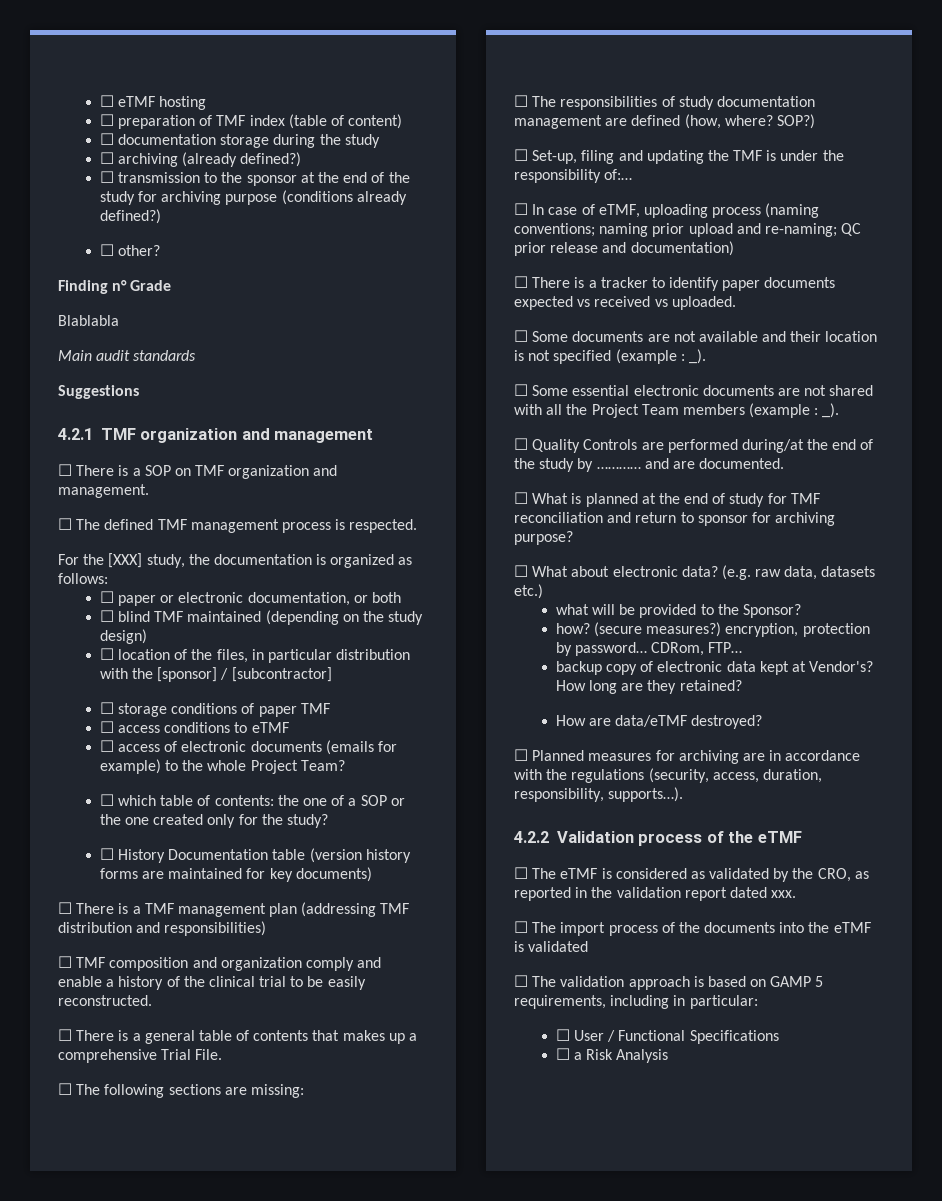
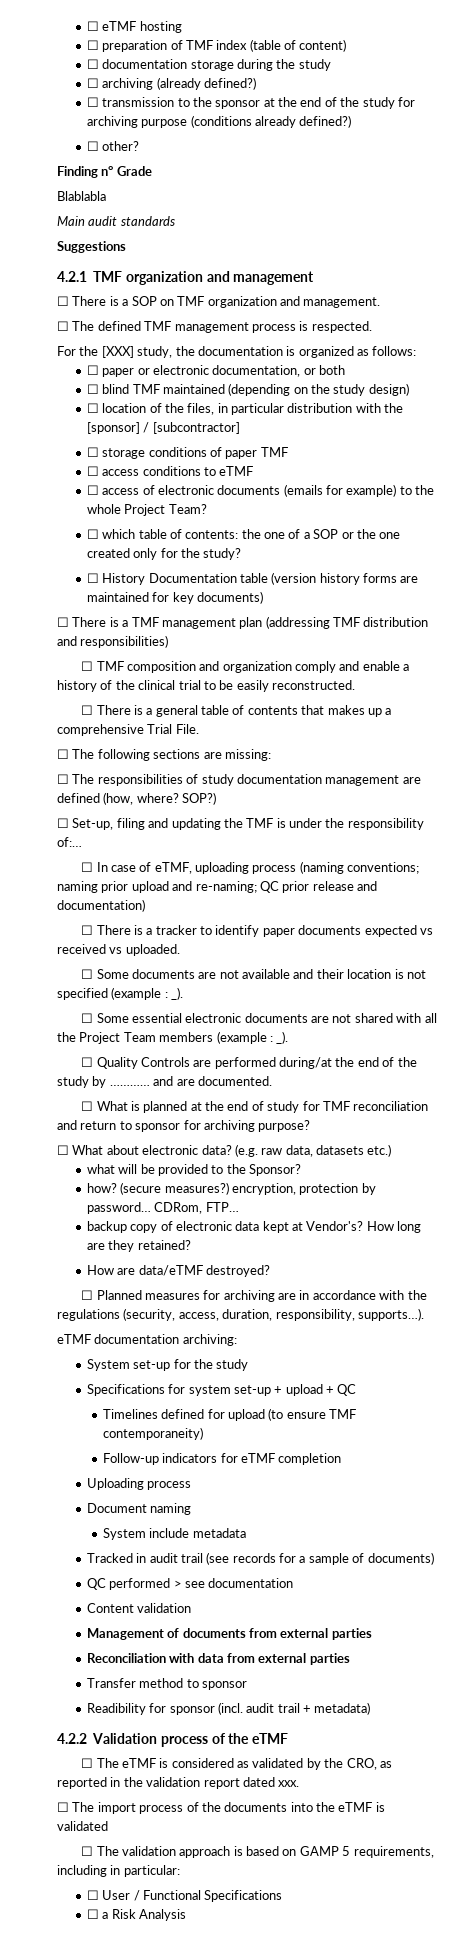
+ eTMF documentation archiving:
+ System set-up for the study
+ Specifications for system set-up + upload + QC
+ Timelines defined for upload (to ensure TMF contemporaneity)
+ Follow-up indicators for eTMF completion
+ Uploading process
+ Document naming
+ System include metadata
+ Tracked in audit trail (see records for a sample of documents)
+ QC performed > see documentation
+ Content validation
+ Management of documents from external parties
+ Reconciliation with data from external parties
+ Transfer method to sponsor
+ Readibility for sponsor (incl. audit trail + metadata)

